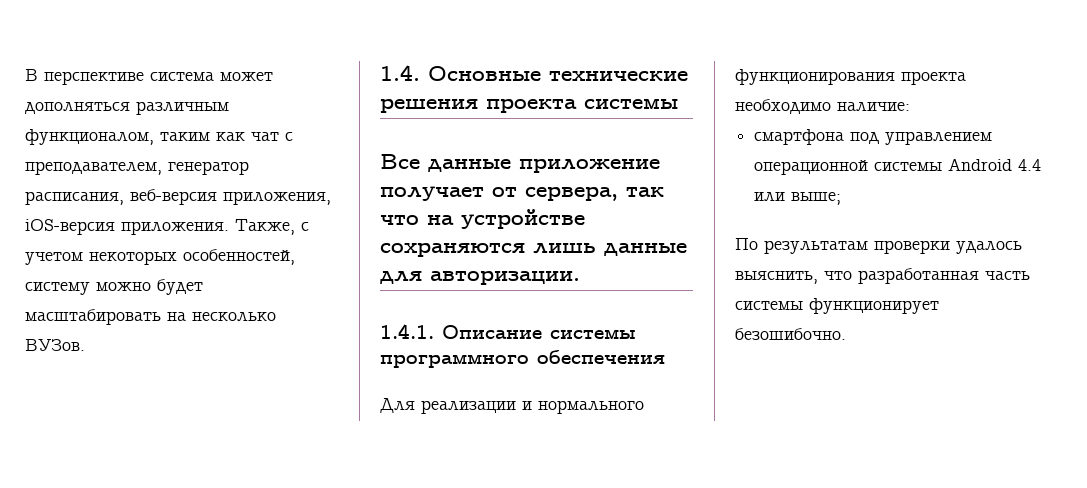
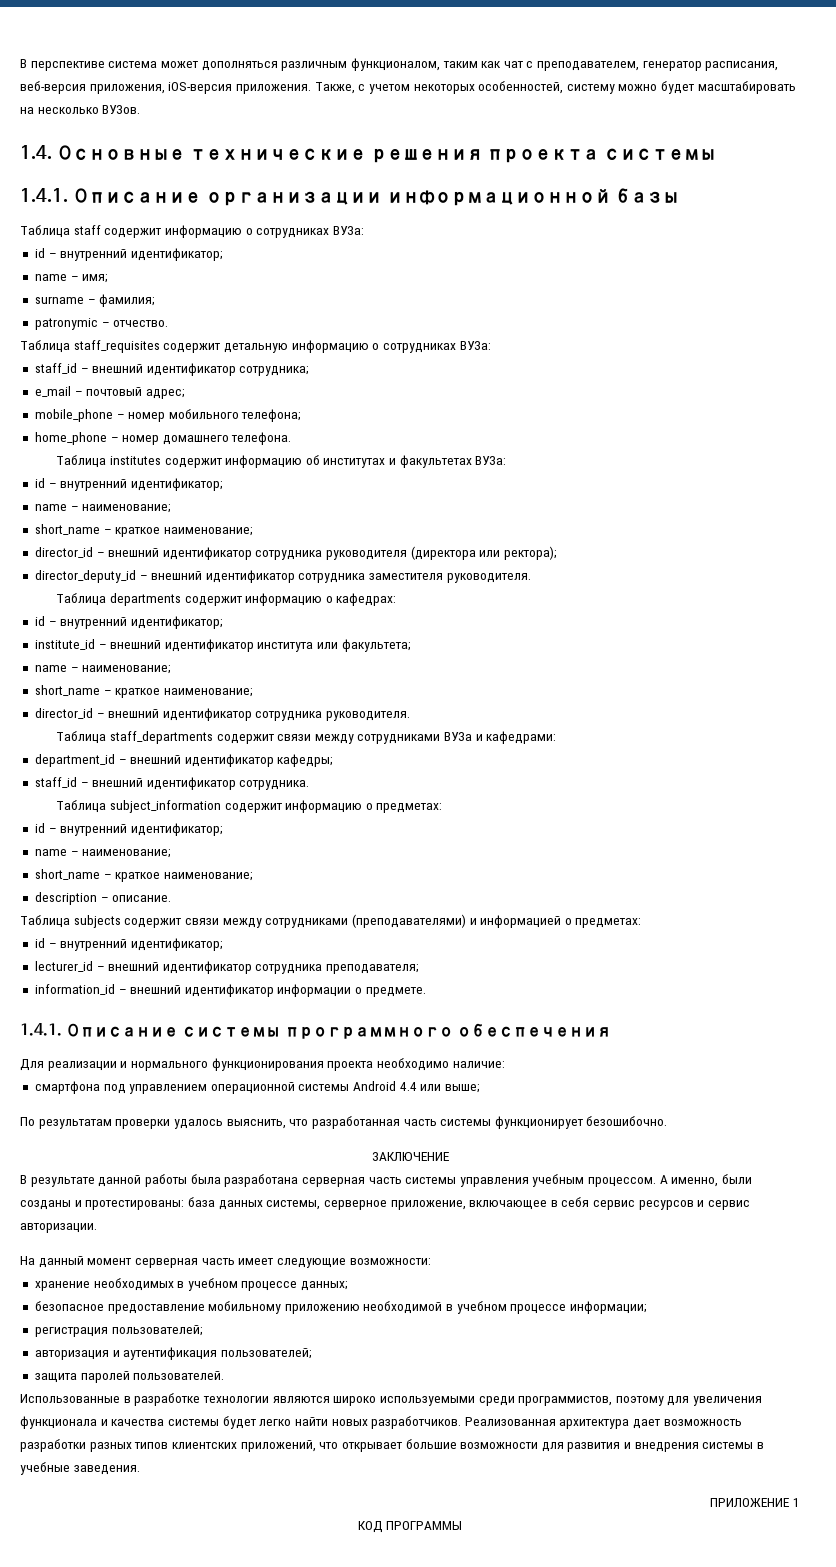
- Все данные приложение получает от сервера, так что на устройстве сохраняются лишь данные для авторизации.
+ 1.4.1. Описание организации информационной базы
+ Таблица staff содержит информацию о сотрудниках ВУЗа:
+ id – внутренний идентификатор;
+ name – имя;
+ surname – фамилия;
+ patronymic – отчество.
+ Таблица staff_requisites содержит детальную информацию о сотрудниках ВУЗа:
+ staff_id – внешний идентификатор сотрудника;
+ e_mail – почтовый адрес;
+ mobile_phone – номер мобильного телефона;
+ home_phone – номер домашнего телефона.
+ Таблица institutes содержит информацию об институтах и факультетах ВУЗа:
+ id – внутренний идентификатор;
+ name – наименование;
+ short_name – краткое наименование;
+ director_id – внешний идентификатор сотрудника руководителя (директора или ректора);
+ director_deputy_id – внешний идентификатор сотрудника заместителя руководителя.
+ Таблица departments содержит информацию о кафедрах:
+ id – внутренний идентификатор;
+ institute_id – внешний идентификатор института или факультета;
+ name – наименование;
+ short_name – краткое наименование;
+ director_id – внешний идентификатор сотрудника руководителя.
+ Таблица staff_departments содержит связи между сотрудниками ВУЗа и кафедрами:
+ department_id – внешний идентификатор кафедры;
+ staff_id – внешний идентификатор сотрудника.
+ Таблица subject_information содержит информацию о предметах:
+ id – внутренний идентификатор;
+ name – наименование;
+ short_name – краткое наименование;
+ description – описание.
+ Таблица subjects содержит связи между сотрудниками (преподавателями) и информацией о предметах:
+ id – внутренний идентификатор;
+ lecturer_id – внешний идентификатор сотрудника преподавателя;
+ information_id – внешний идентификатор информации о предмете.
+ ЗАКЛЮЧЕНИЕ
+ В результате данной работы была разработана серверная часть системы управления учебным процессом. А именно, были созданы и протестированы: база данных системы, серверное приложение, включающее в себя сервис ресурсов и сервис авторизации.
+ На данный момент серверная часть имеет следующие возможности:
+ хранение необходимых в учебном процессе данных;
+ безопасное предоставление мобильному приложению необходимой в учебном процессе информации;
+ регистрация пользователей;
+ авторизация и аутентификация пользователей;
+ защита паролей пользователей.
+ Использованные в разработке технологии являются широко используемыми среди программистов, поэтому для увеличения функционала и качества системы будет легко найти новых разработчиков. Реализованная архитектура дает возможность разработки разных типов клиентских приложений, что открывает большие возможности для развития и внедрения системы в учебные заведения.
+ ПРИЛОЖЕНИЕ 1
+ КОД ПРОГРАММЫ

